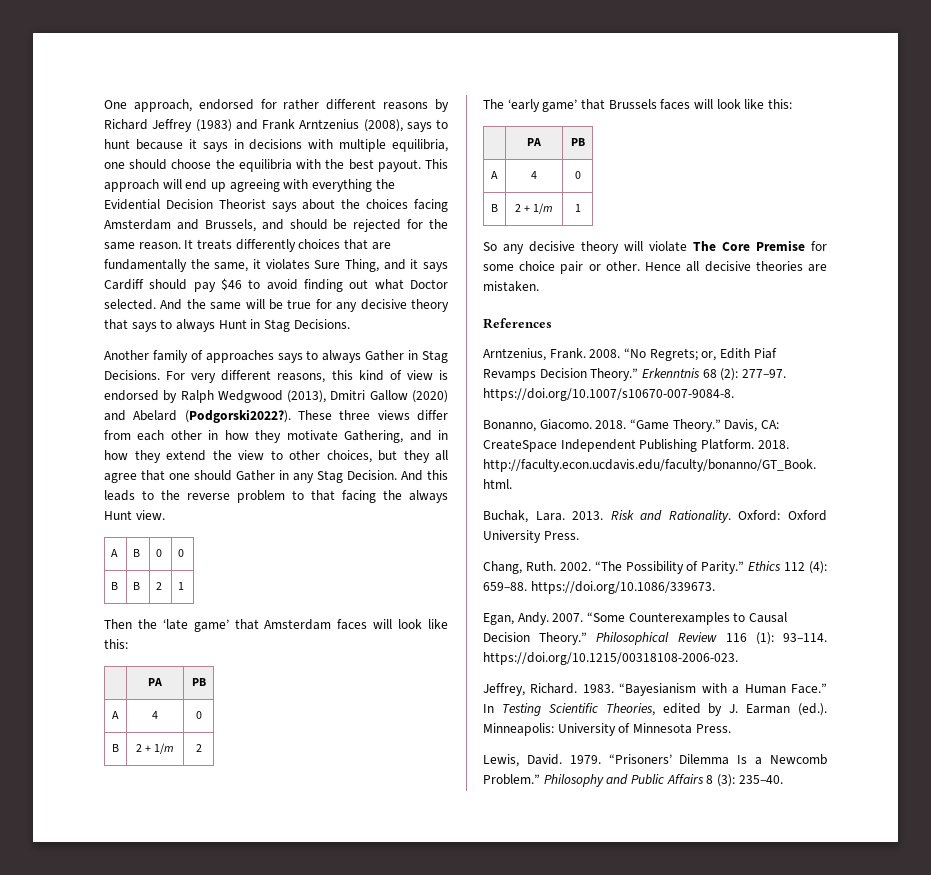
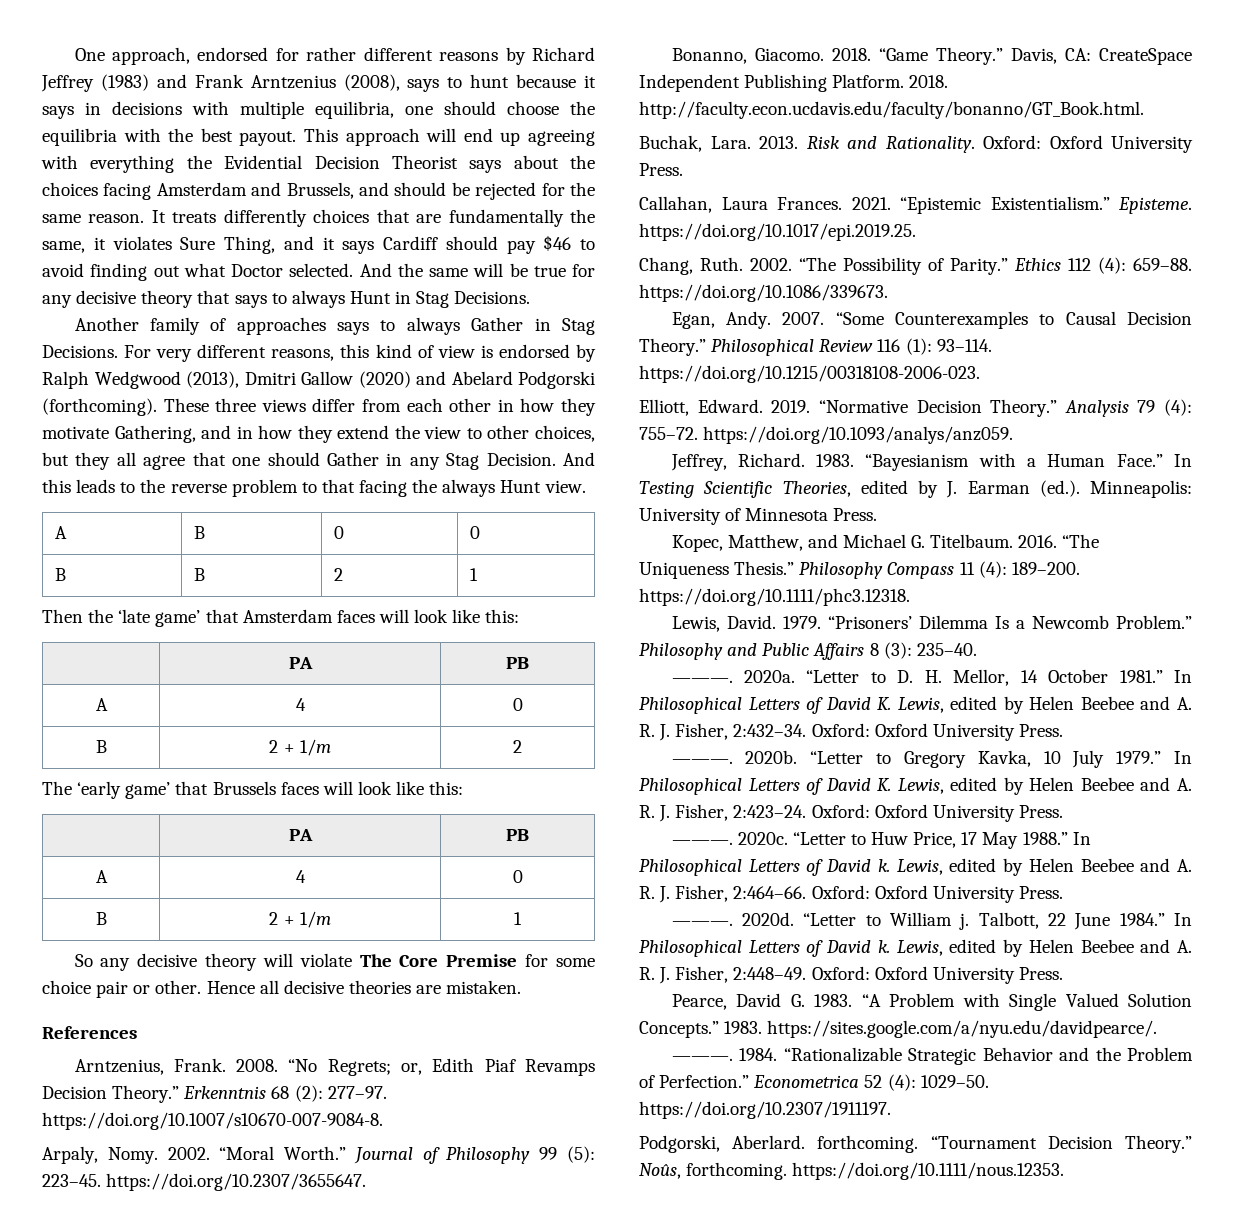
- For very different reasons, this kind of view is endorsed by Ralph Wedgwood (2013), Dmitri Gallow (2020) and Abelard (Podgorski2022?).
+ For very different reasons, this kind of view is endorsed by Ralph Wedgwood (2013), Dmitri Gallow (2020) and Abelard Podgorski (forthcoming).
+ Arpaly, Nomy. 2002. “Moral Worth.” Journal of Philosophy 99 (5): 223–45. https://doi.org/10.2307/3655647.
+ Callahan, Laura Frances. 2021. “Epistemic Existentialism.” Episteme. https://doi.org/10.1017/epi.2019.25.
+ Elliott, Edward. 2019. “Normative Decision Theory.” Analysis 79 (4): 755–72. https://doi.org/10.1093/analys/anz059.
+ Kopec, Matthew, and Michael G. Titelbaum. 2016. “The Uniqueness Thesis.” Philosophy Compass 11 (4): 189–200. https://doi.org/10.1111/phc3.12318.
+ ———. 2020a. “Letter to D. H. Mellor, 14 October 1981.” In Philosophical Letters of David K. Lewis, edited by Helen Beebee and A. R. J. Fisher, 2:432–34. Oxford: Oxford University Press.
+ ———. 2020b. “Letter to Gregory Kavka, 10 July 1979.” In Philosophical Letters of David K. Lewis, edited by Helen Beebee and A. R. J. Fisher, 2:423–24. Oxford: Oxford University Press.
+ ———. 2020c. “Letter to Huw Price, 17 May 1988.” In Philosophical Letters of David k. Lewis, edited by Helen Beebee and A. R. J. Fisher, 2:464–66. Oxford: Oxford University Press.
+ ———. 2020d. “Letter to William j. Talbott, 22 June 1984.” In Philosophical Letters of David k. Lewis, edited by Helen Beebee and A. R. J. Fisher, 2:448–49. Oxford: Oxford University Press.
+ Pearce, David G. 1983. “A Problem with Single Valued Solution Concepts.” 1983. https://sites.google.com/a/nyu.edu/davidpearce/.
+ ———. 1984. “Rationalizable Strategic Behavior and the Problem of Perfection.” Econometrica 52 (4): 1029–50. https://doi.org/10.2307/1911197.
+ Podgorski, Aberlard. forthcoming. “Tournament Decision Theory.” Noûs, forthcoming. https://doi.org/10.1111/nous.12353.

